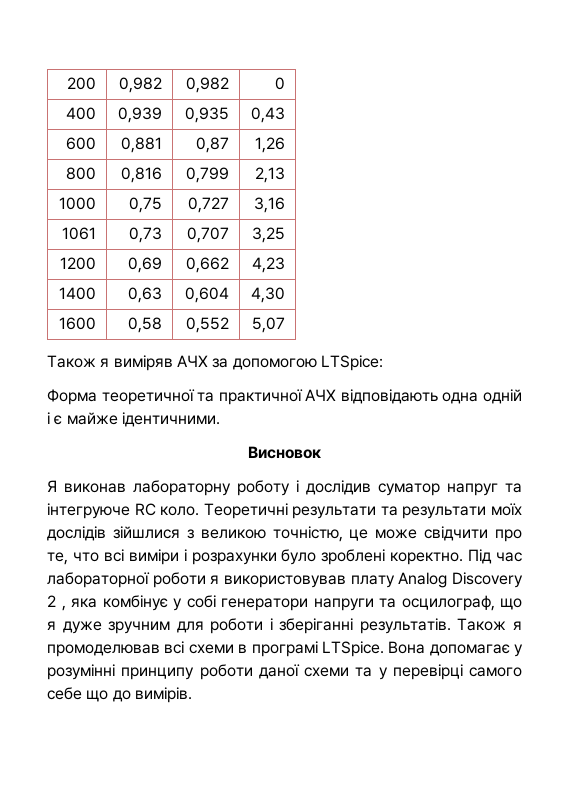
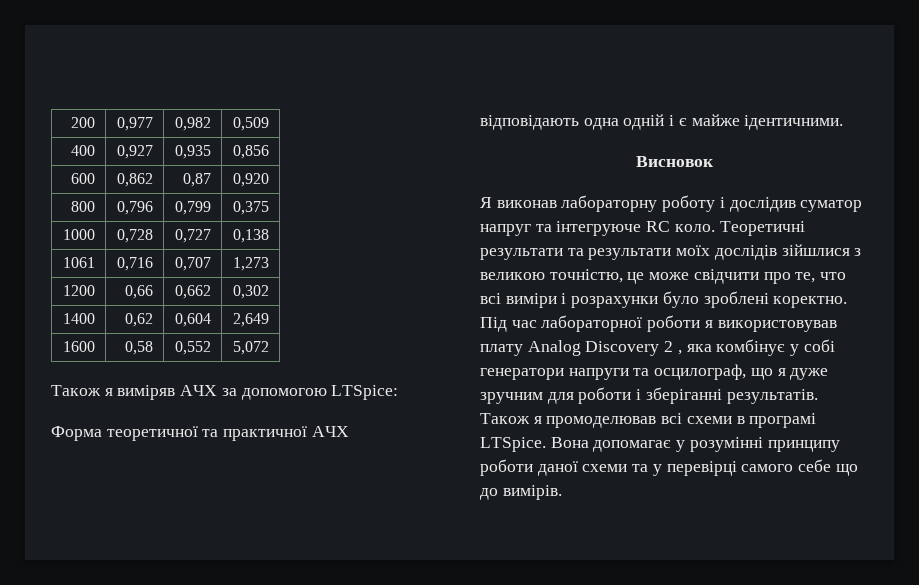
- 200 | 0,982 | 0,982 | 0
+ 200 | 0,977 | 0,982 | 0,509
- 400 | 0,939 | 0,935 | 0,43
+ 400 | 0,927 | 0,935 | 0,856
- 600 | 0,881 | 0,87 | 1,26
+ 600 | 0,862 | 0,87 | 0,920
- 800 | 0,816 | 0,799 | 2,13
+ 800 | 0,796 | 0,799 | 0,375
- 1000 | 0,75 | 0,727 | 3,16
+ 1000 | 0,728 | 0,727 | 0,138
- 1061 | 0,73 | 0,707 | 3,25
+ 1061 | 0,716 | 0,707 | 1,273
- 1200 | 0,69 | 0,662 | 4,23
+ 1200 | 0,66 | 0,662 | 0,302
- 1400 | 0,63 | 0,604 | 4,30
+ 1400 | 0,62 | 0,604 | 2,649
- 1600 | 0,58 | 0,552 | 5,07
+ 1600 | 0,58 | 0,552 | 5,072

